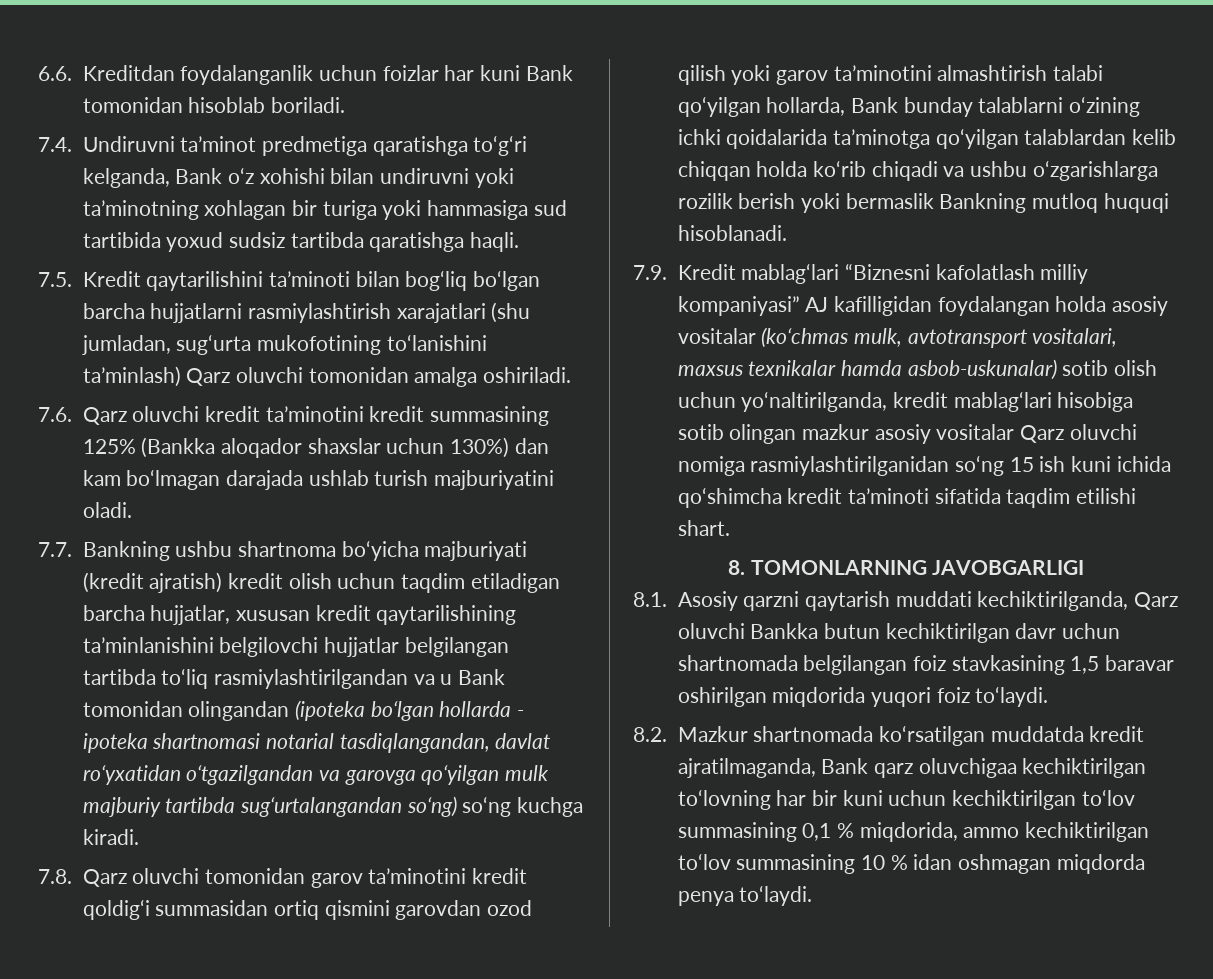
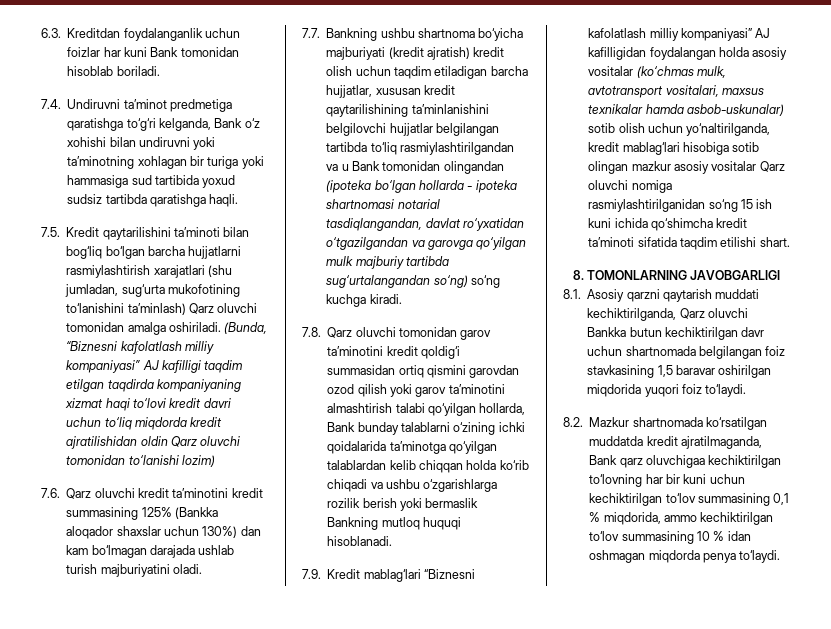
- 6.6. Kreditdan foydalanganlik uchun foizlar har kuni Bank tomonidan hisoblab boriladi.
+ 6.3. Kreditdan foydalanganlik uchun foizlar har kuni Bank tomonidan hisoblab boriladi.
+ (Bunda, “Biznesni kafolatlash milliy kompaniyasi” AJ kafilligi taqdim etilgan taqdirda kompaniyaning xizmat haqi to‘lovi kredit davri uchun to‘liq miqdorda kredit ajratilishidan oldin Qarz oluvchi tomonidan to‘lanishi lozim)

